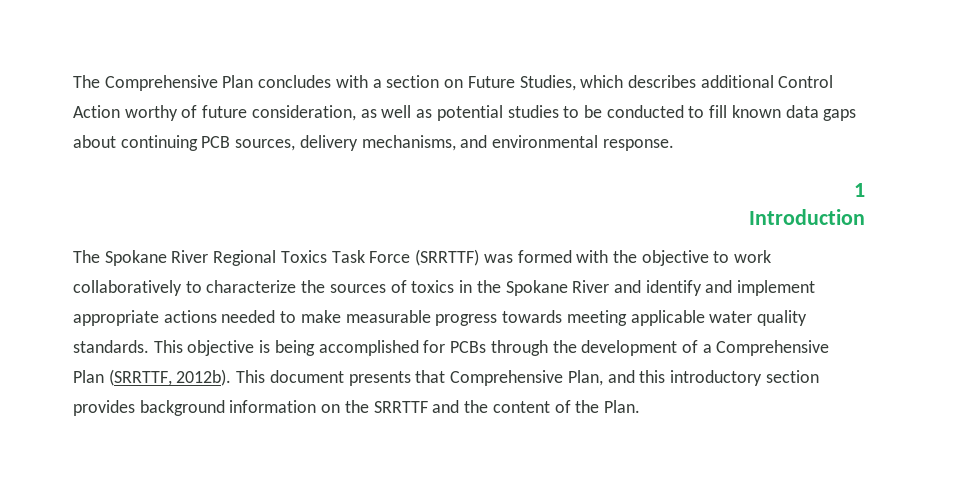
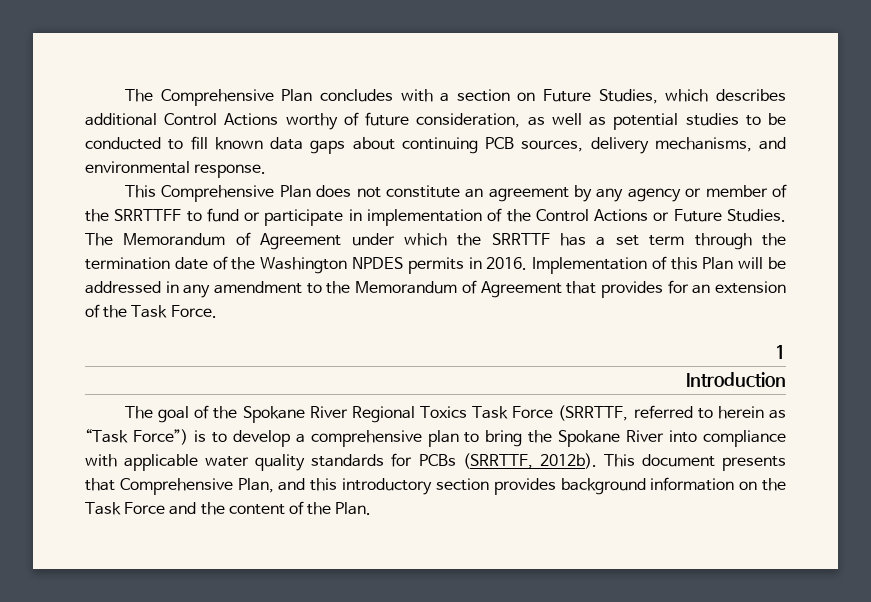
- The Comprehensive Plan concludes with a section on Future Studies, which describes additional Control Action worthy of future consideration, as well as potential studies to be conducted to fill known data gaps about continuing PCB sources, delivery mechanisms, and environmental response.
+ The Comprehensive Plan concludes with a section on Future Studies, which describes additional Control Actions worthy of future consideration, as well as potential studies to be conducted to fill known data gaps about continuing PCB sources, delivery mechanisms, and environmental response.
+ This Comprehensive Plan does not constitute an agreement by any agency or member of the SRRTTFF to fund or participate in implementation of the Control Actions or Future Studies. The Memorandum of Agreement under which the SRRTTF has a set term through the termination date of the Washington NPDES permits in 2016. Implementation of this Plan will be addressed in any amendment to the Memorandum of Agreement that provides for an extension of the Task Force.
- The Spokane River Regional Toxics Task Force (SRRTTF) was formed with the objective to work collaboratively to characterize the sources of toxics in the Spokane River and identify and implement appropriate actions needed to make measurable progress towards meeting applicable water quality standards. This objective is being accomplished for PCBs through the development of a Comprehensive Plan (SRRTTF, 2012b).
+ The goal of the Spokane River Regional Toxics Task Force (SRRTTF, referred to herein as “Task Force”) is to develop a comprehensive plan to bring the Spokane River into compliance with applicable water quality standards for PCBs (SRRTTF, 2012b).
- This document presents that Comprehensive Plan, and this introductory section provides background information on the SRRTTF and the content of the Plan.
+ This document presents that Comprehensive Plan, and this introductory section provides background information on the Task Force and the content of the Plan.

